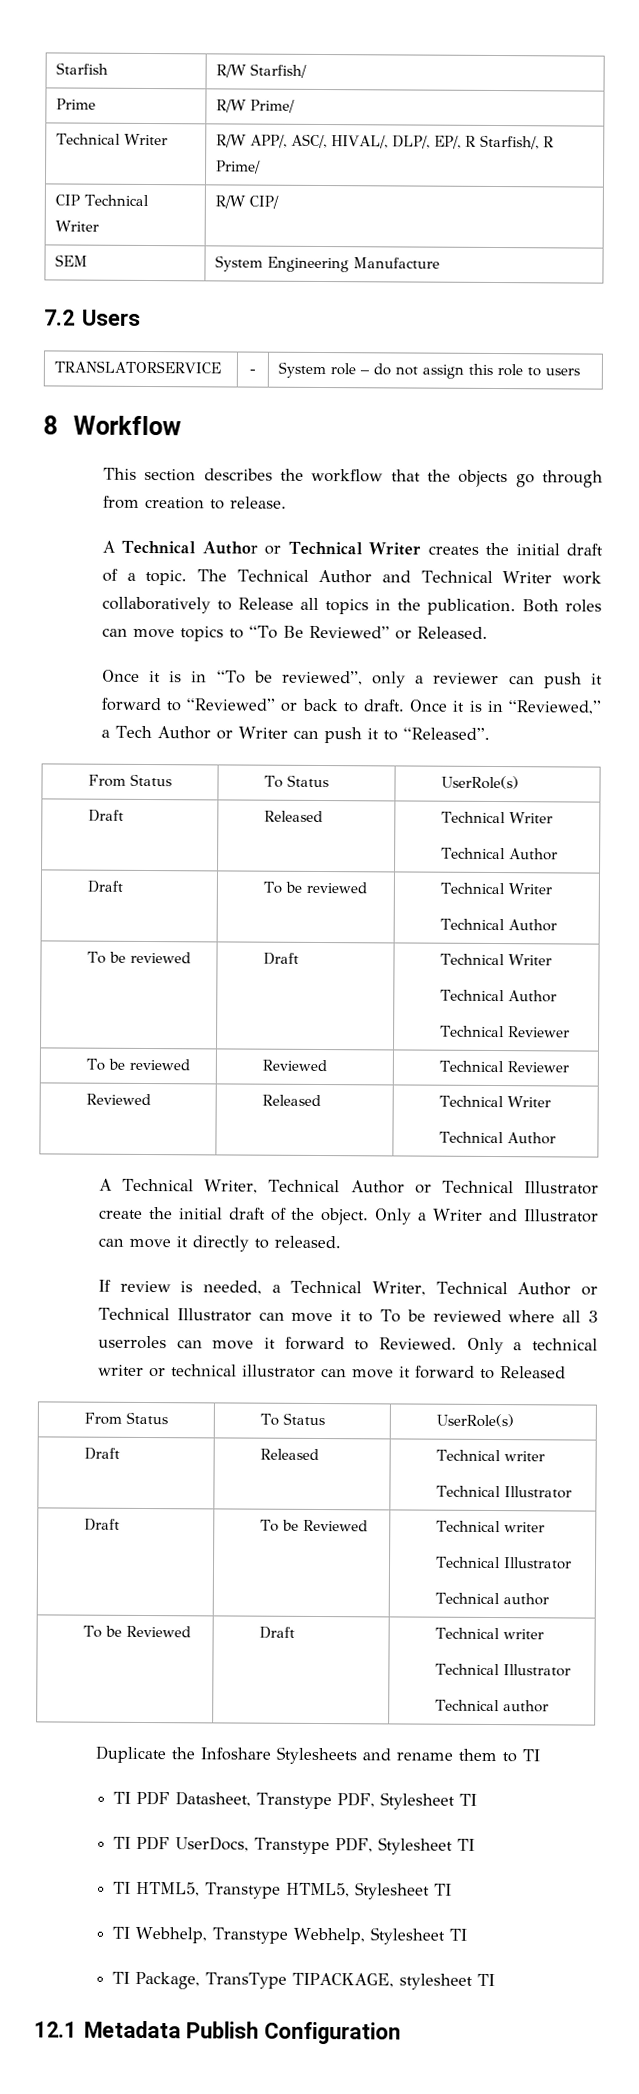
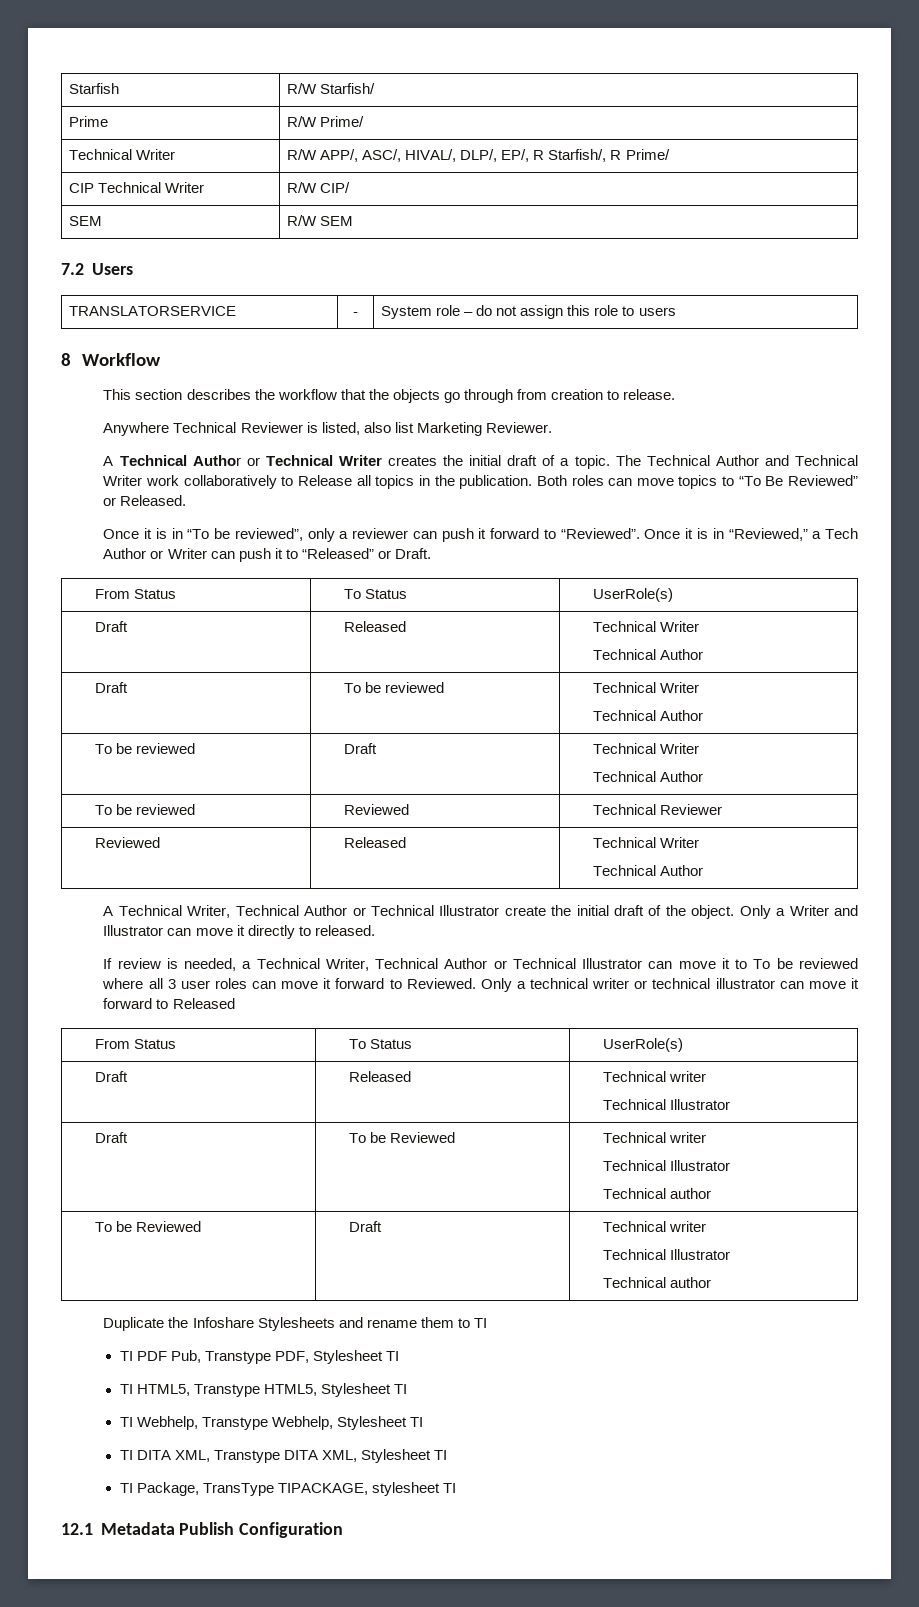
- SEM | System Engineering Manufacture
+ SEM | R/W SEM
+ Anywhere Technical Reviewer is listed, also list Marketing Reviewer.
- Once it is in “To be reviewed”, only a reviewer can push it forward to “Reviewed” or back to draft.
+ Once it is in “To be reviewed”, only a reviewer can push it forward to “Reviewed”.
- Once it is in “Reviewed,” a Tech Author or Writer can push it to “Released”.
+ Once it is in “Reviewed,” a Tech Author or Writer can push it to “Released” or Draft.
  To be reviewed | Draft | Technical Writer
  Technical Author
- Technical Reviewer
- If review is needed, a Technical Writer, Technical Author or Technical Illustrator can move it to To be reviewed where all 3 userroles can move it forward to Reviewed.
+ If review is needed, a Technical Writer, Technical Author or Technical Illustrator can move it to To be reviewed where all 3 user roles can move it forward to Reviewed.
- TI PDF Datasheet, Transtype PDF, Stylesheet TI
- TI PDF UserDocs, Transtype PDF, Stylesheet TI
+ TI PDF Pub, Transtype PDF, Stylesheet TI
+ TI DITA XML, Transtype DITA XML, Stylesheet TI

